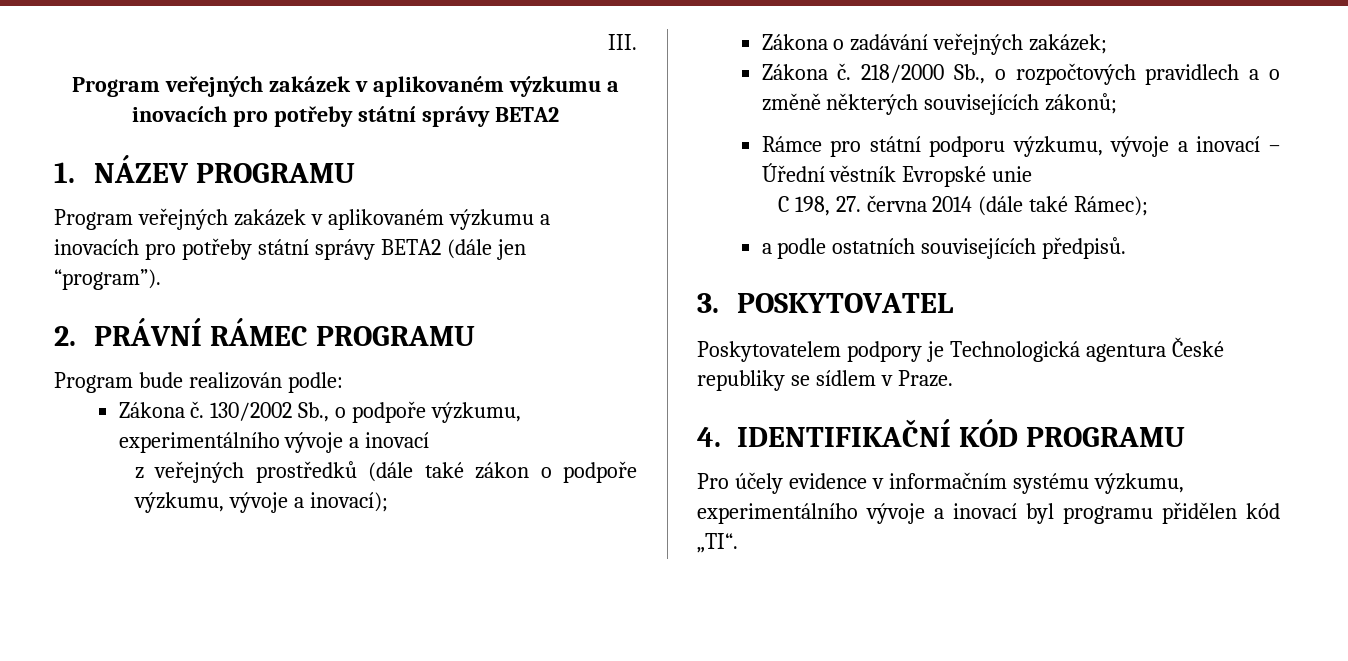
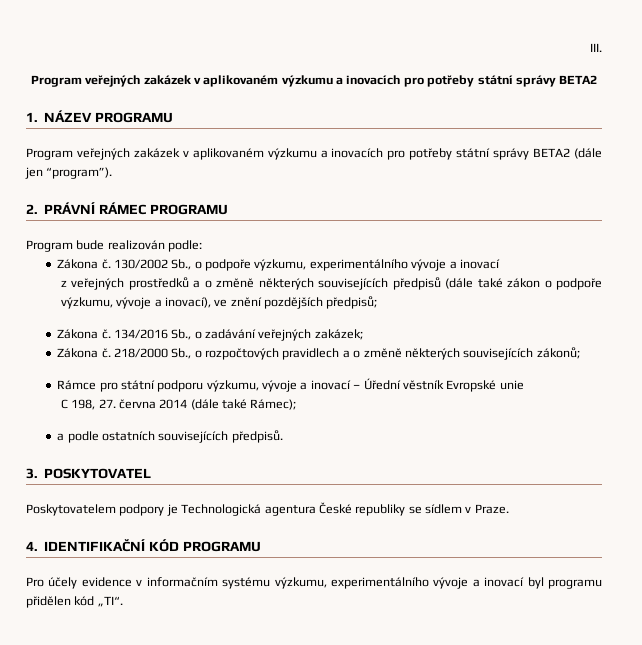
- z veřejných prostředků (dále také zákon o podpoře výzkumu, vývoje a inovací);
- Zákona o zadávání veřejných zakázek;
+ z veřejných prostředků a o změně některých souvisejících předpisů (dále také zákon o podpoře výzkumu, vývoje a inovací), ve znění pozdějších předpisů;
+ Zákona č. 134/2016 Sb., o zadávání veřejných zakázek;

